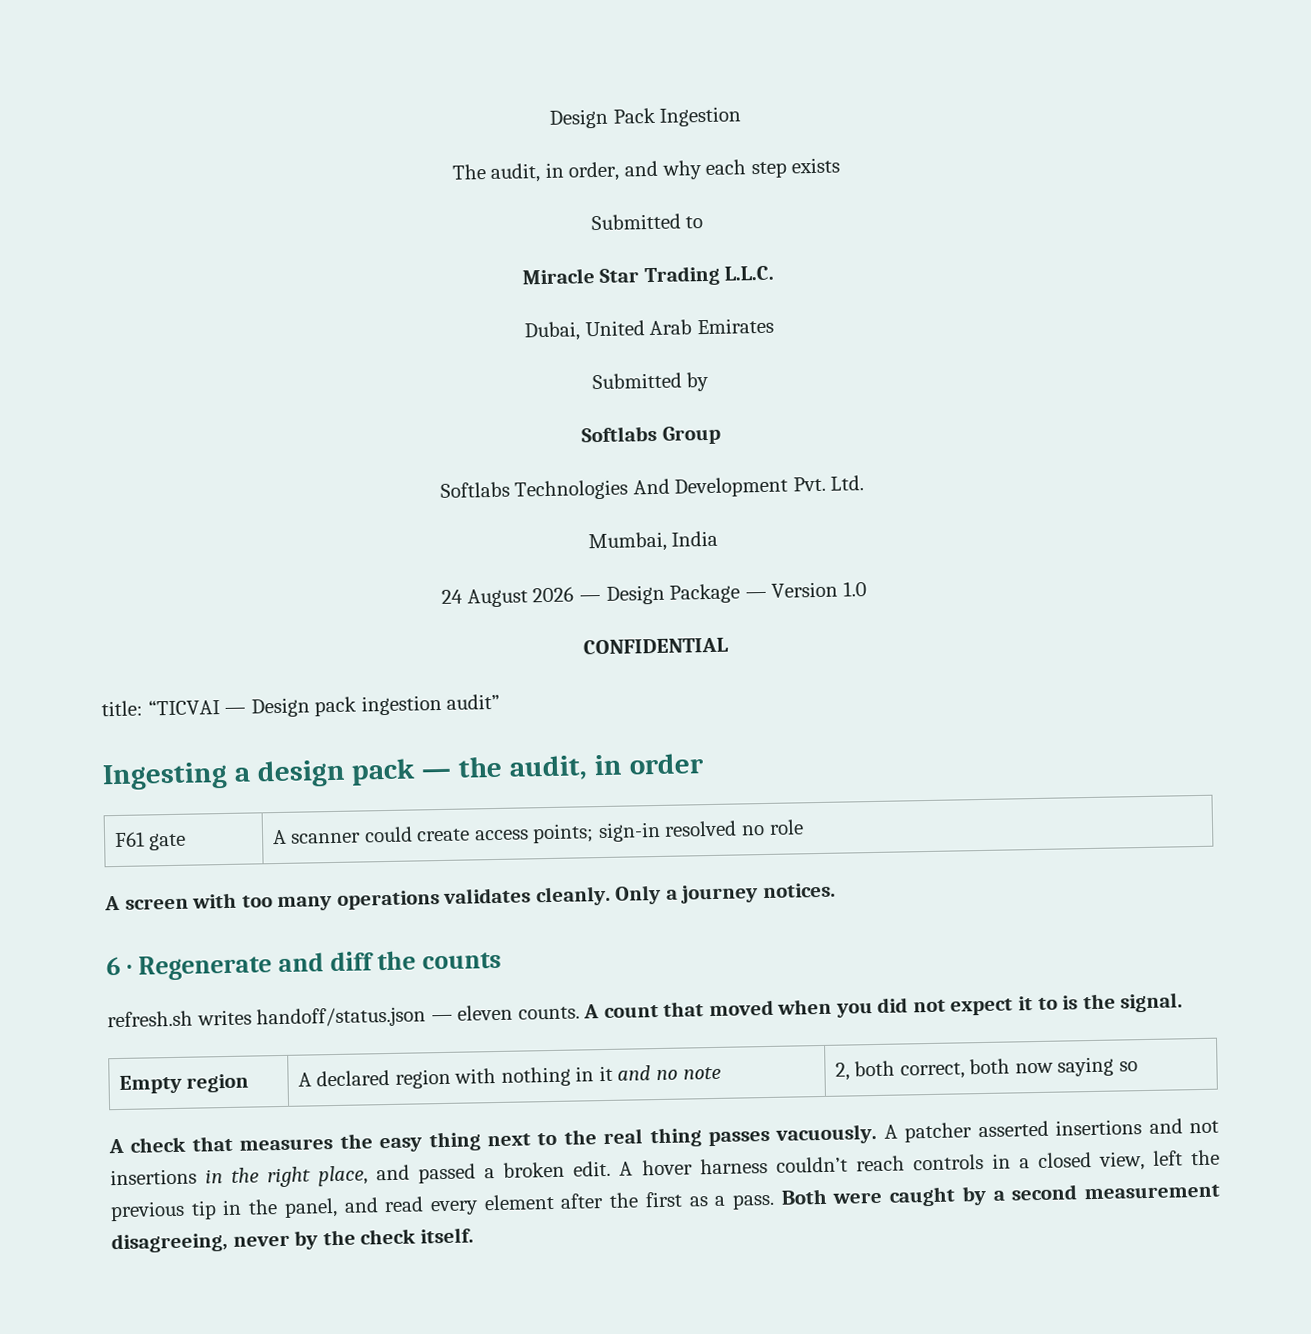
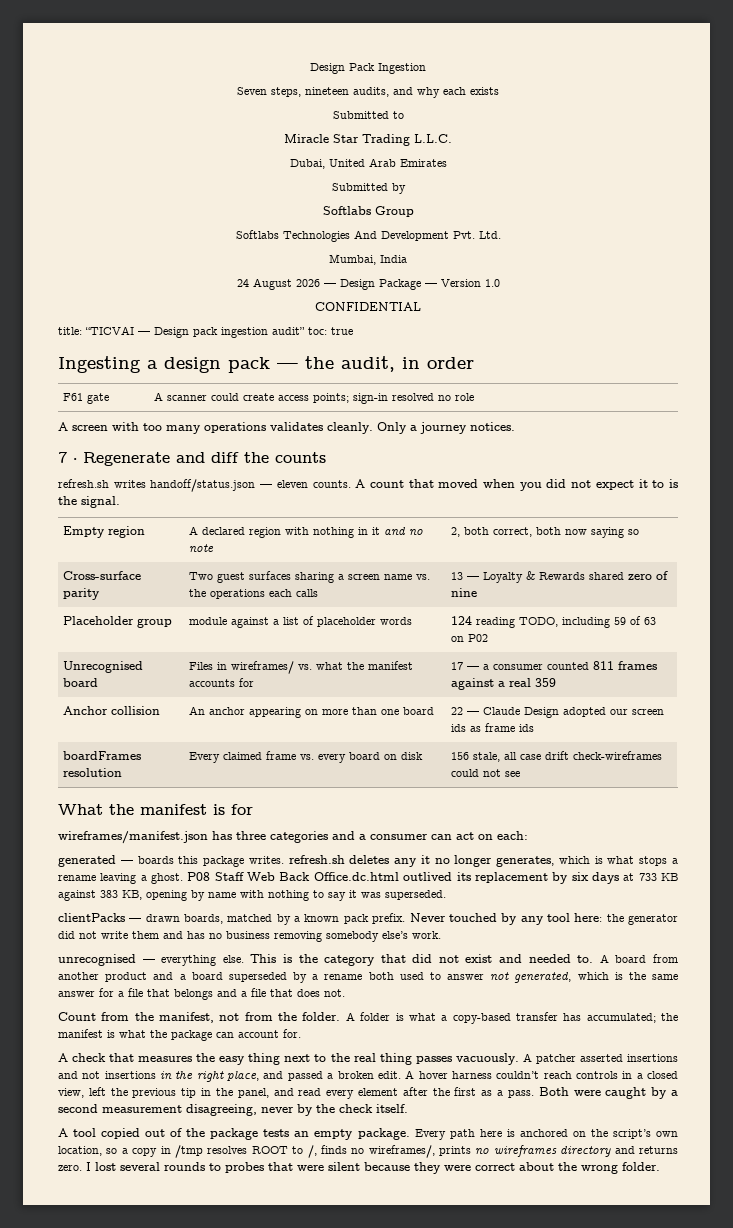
- The audit, in order, and why each step exists
+ Seven steps, nineteen audits, and why each exists
- title: “TICVAI — Design pack ingestion audit”
+ title: “TICVAI — Design pack ingestion audit” toc: true
- 6 · Regenerate and diff the counts
+ 7 · Regenerate and diff the counts
+ Cross-surface parity | Two guest surfaces sharing a screen name vs. the operations each calls | 13 — Loyalty & Rewards shared zero of nine
+ Placeholder group | module against a list of placeholder words | 124 reading TODO, including 59 of 63 on P02
+ Unrecognised board | Files in wireframes/ vs. what the manifest accounts for | 17 — a consumer counted 811 frames against a real 359
+ Anchor collision | An anchor appearing on more than one board | 22 — Claude Design adopted our screen ids as frame ids
+ boardFrames resolution | Every claimed frame vs. every board on disk | 156 stale, all case drift check-wireframes could not see
+ What the manifest is for
+ wireframes/manifest.json has three categories and a consumer can act on each:
+ generated — boards this package writes. refresh.sh deletes any it no longer generates, which is what stops a rename leaving a ghost. P08 Staff Web Back Office.dc.html outlived its replacement by six days at 733 KB against 383 KB, opening by name with nothing to say it was superseded.
+ clientPacks — drawn boards, matched by a known pack prefix. Never touched by any tool here: the generator did not write them and has no business removing somebody else’s work.
+ unrecognised — everything else. This is the category that did not exist and needed to. A board from another product and a board superseded by a rename both used to answer not generated, which is the same answer for a file that belongs and a file that does not.
+ Count from the manifest, not from the folder. A folder is what a copy-based transfer has accumulated; the manifest is what the package can account for.
+ A tool copied out of the package tests an empty package. Every path here is anchored on the script’s own location, so a copy in /tmp resolves ROOT to /, finds no wireframes/, prints no wireframes directory and returns zero. I lost several rounds to probes that were silent because they were correct about the wrong folder.

